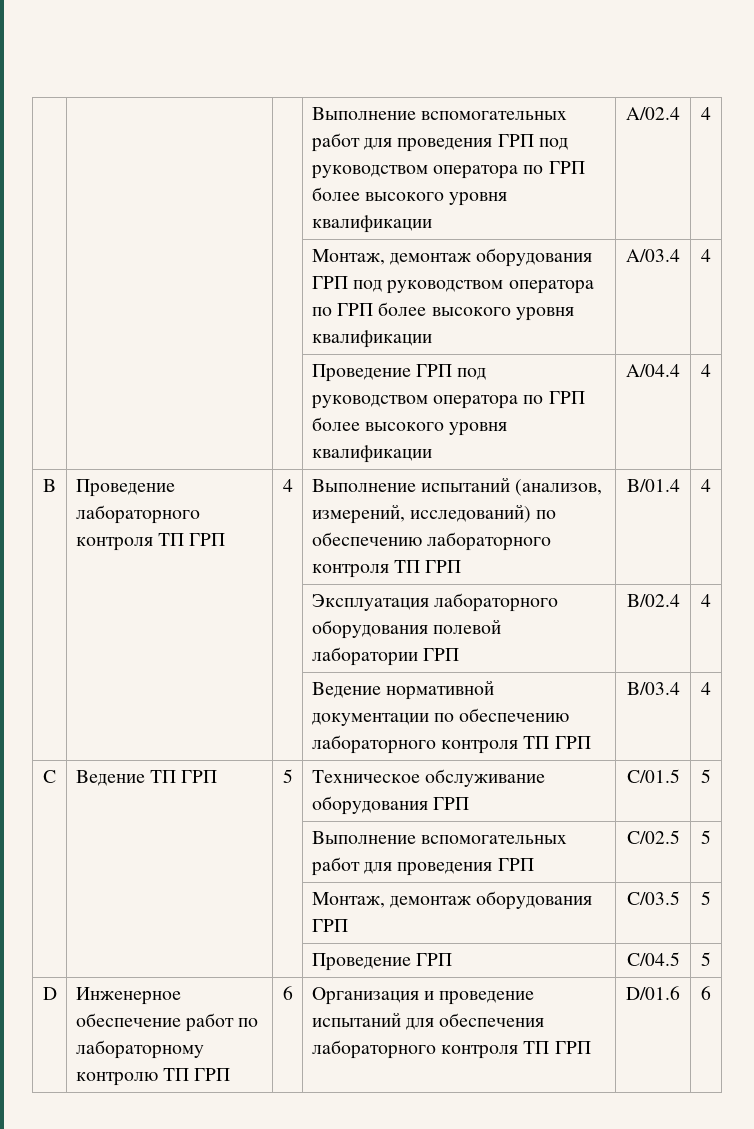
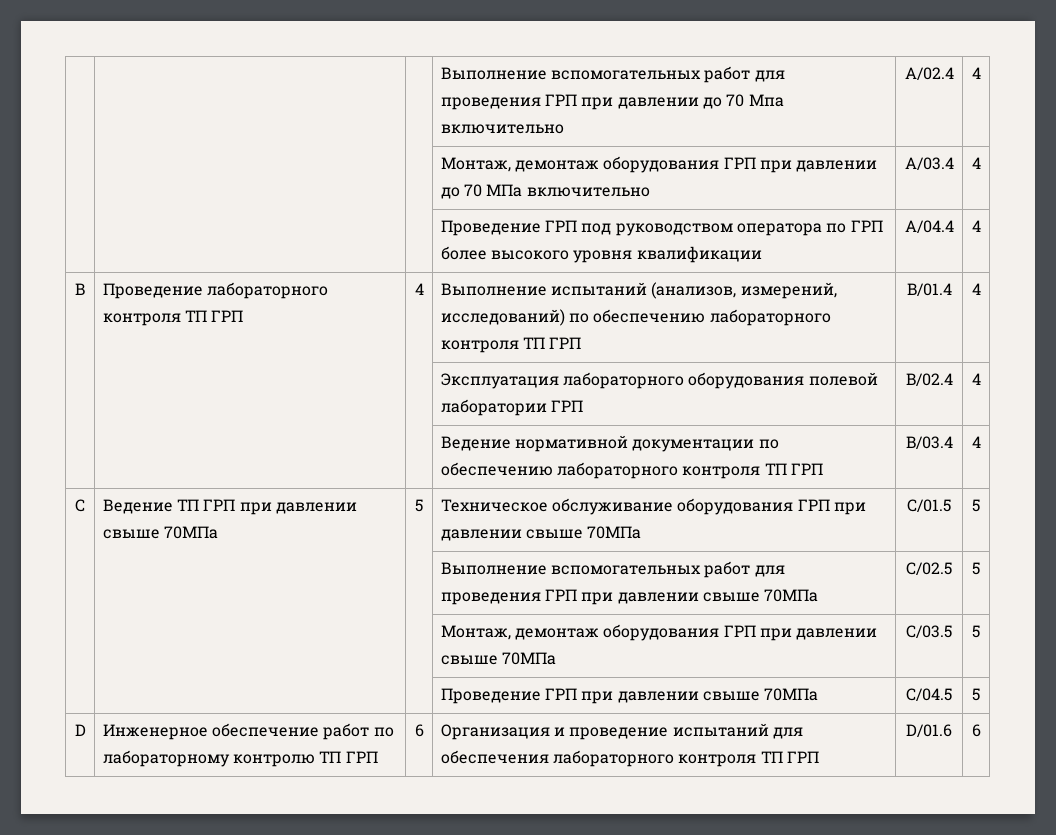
- | | | Выполнение вспомогательных работ для проведения ГРП под руководством оператора по ГРП более высокого уровня квалификации | А/02.4 | 4
+ | | | Выполнение вспомогательных работ для проведения ГРП при давлении до 70 Мпа включительно | А/02.4 | 4
- | | | Монтаж, демонтаж оборудования ГРП под руководством оператора по ГРП более высокого уровня квалификации | А/03.4 | 4
+ | | | Монтаж, демонтаж оборудования ГРП при давлении до 70 МПа включительно | А/03.4 | 4
- С | Ведение ТП ГРП | 5 | Техническое обслуживание оборудования ГРП | С/01.5 | 5
+ С | Ведение ТП ГРП при давлении свыше 70МПа | 5 | Техническое обслуживание оборудования ГРП при давлении свыше 70МПа | С/01.5 | 5
- | | | Выполнение вспомогательных работ для проведения ГРП | С/02.5 | 5
+ | | | Выполнение вспомогательных работ для проведения ГРП при давлении свыше 70МПа | С/02.5 | 5
- | | | Монтаж, демонтаж оборудования ГРП | С/03.5 | 5
+ | | | Монтаж, демонтаж оборудования ГРП при давлении свыше 70МПа | С/03.5 | 5
- | | | Проведение ГРП | С/04.5 | 5
+ | | | Проведение ГРП при давлении свыше 70МПа | С/04.5 | 5

